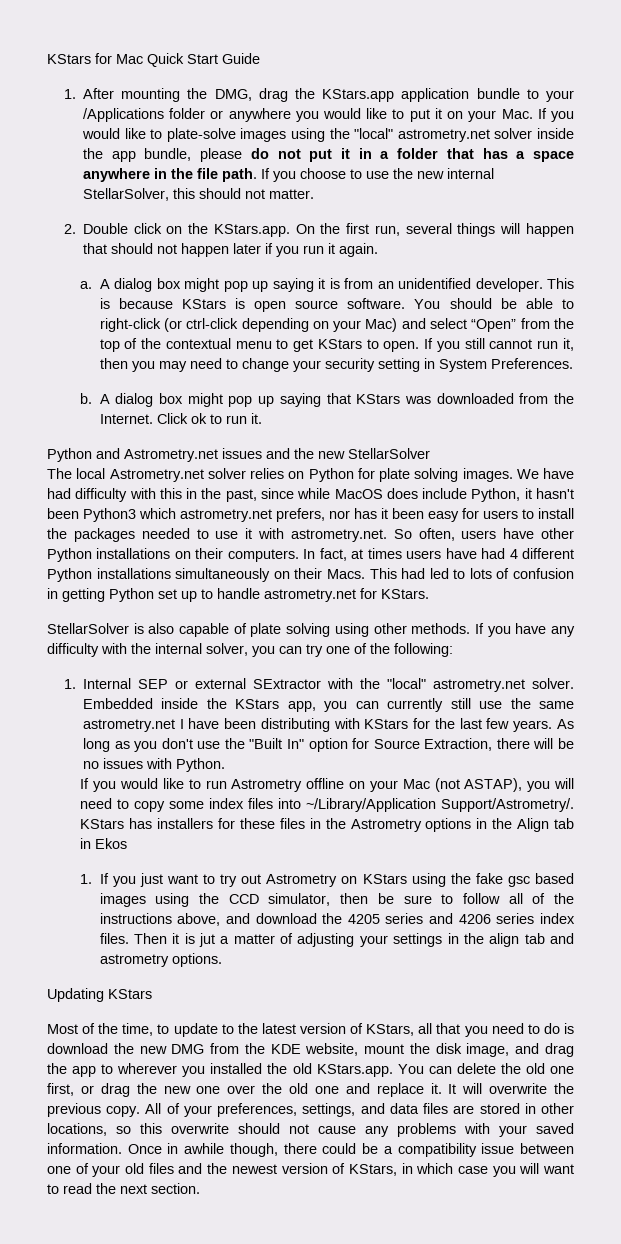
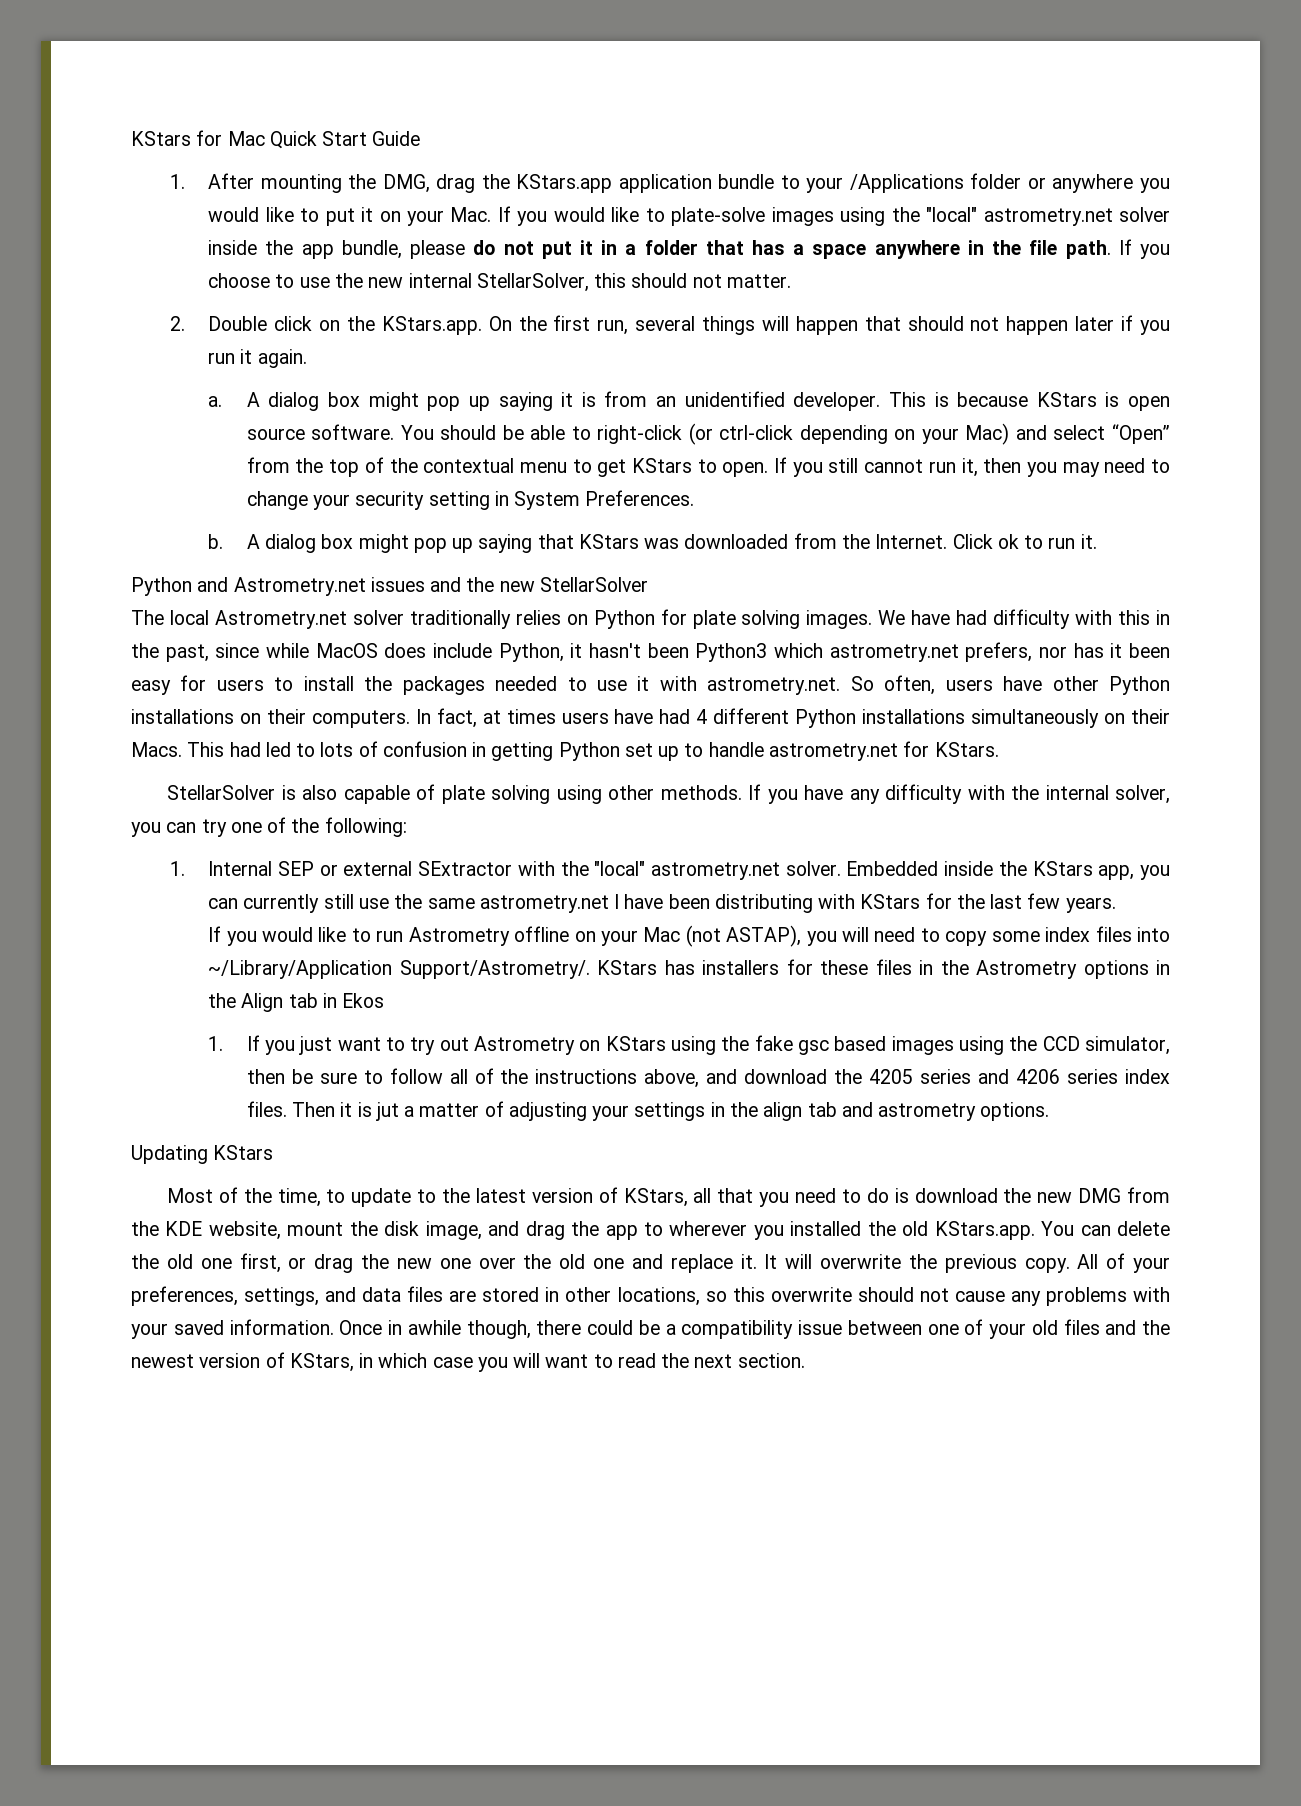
- The local Astrometry.net solver relies on Python for plate solving images.
+ The local Astrometry.net solver traditionally relies on Python for plate solving images.
- As long as you don't use the "Built In" option for Source Extraction, there will be no issues with Python.

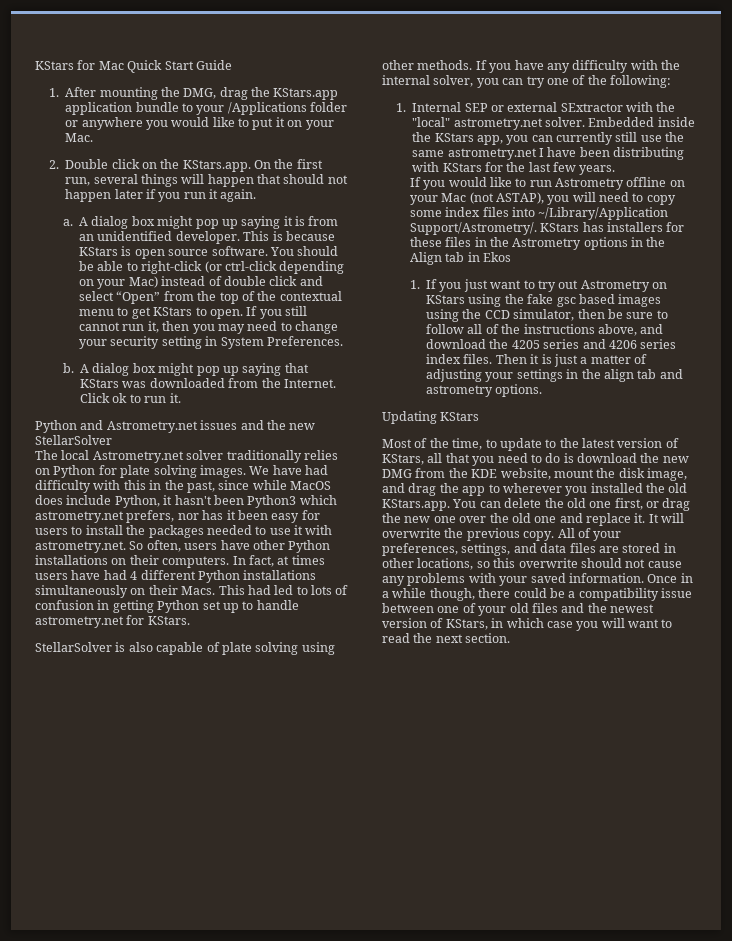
- 1. After mounting the DMG, drag the KStars.app application bundle to your /Applications folder or anywhere you would like to put it on your Mac. If you would like to plate-solve images using the "local" astrometry.net solver inside the app bundle, please do not put it in a folder that has a space anywhere in the file path. If you choose to use the new internal StellarSolver, this should not matter.
+ 1. After mounting the DMG, drag the KStars.app application bundle to your /Applications folder or anywhere you would like to put it on your Mac.
- You should be able to right-click (or ctrl-click depending on your Mac) and select “Open” from the top of the contextual menu to get KStars to open.
+ You should be able to right-click (or ctrl-click depending on your Mac) instead of double click and select “Open” from the top of the contextual menu to get KStars to open.
- Then it is jut a matter of adjusting your settings in the align tab and astrometry options.
+ Then it is just a matter of adjusting your settings in the align tab and astrometry options.
- Once in awhile though, there could be a compatibility issue between one of your old files and the newest version of KStars, in which case you will want to read the next section.
+ Once in a while though, there could be a compatibility issue between one of your old files and the newest version of KStars, in which case you will want to read the next section.

